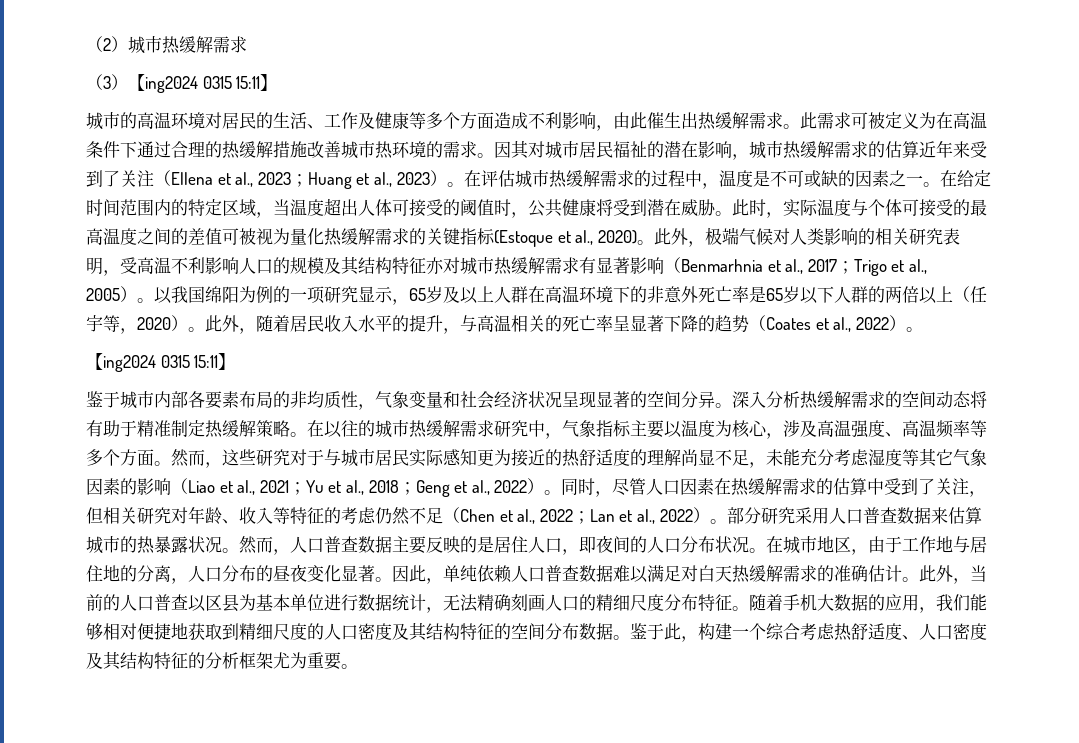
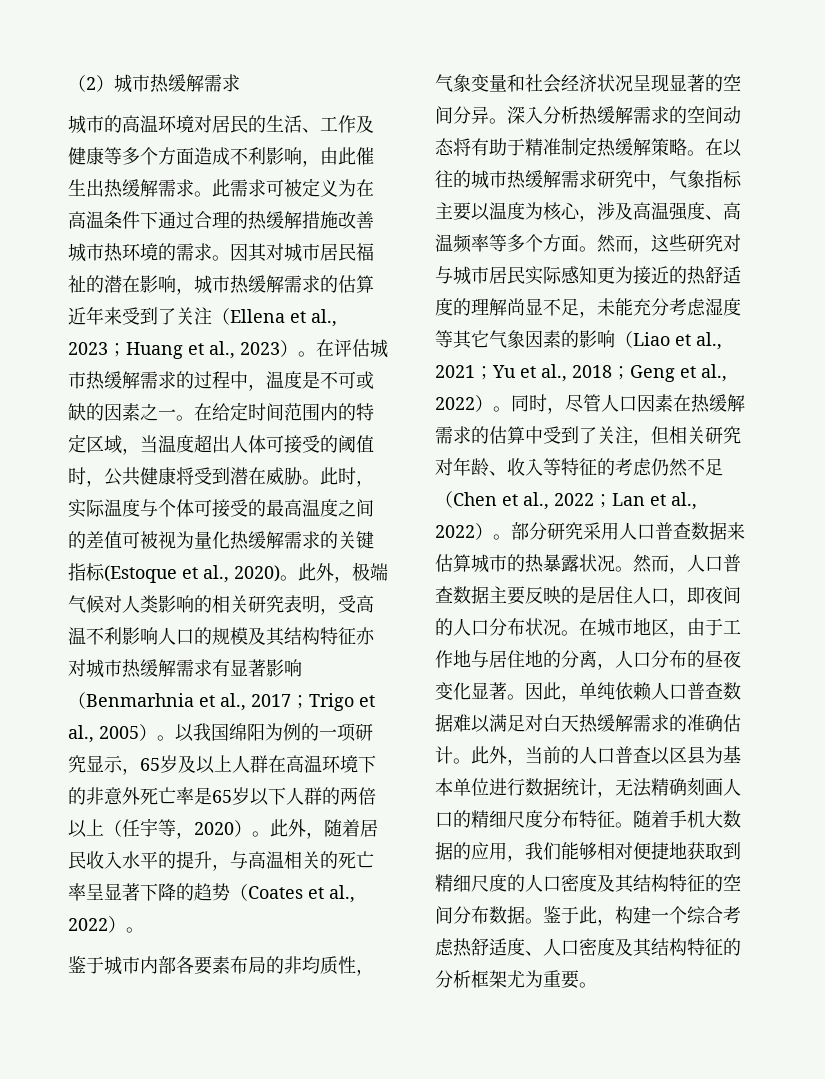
- （3）【ing2024 0315 15:11】
  此外，随着居民收入水平的提升，与高温相关的死亡率呈显著下降的趋势（Coates et al., 2022）。
- 【ing2024 0315 15:11】
- 然而，这些研究对于与城市居民实际感知更为接近的热舒适度的理解尚显不足，未能充分考虑湿度等其它气象因素的影响（Liao et al., 2021；Yu et al., 2018；Geng et al., 2022）。
+ 然而，这些研究对与城市居民实际感知更为接近的热舒适度的理解尚显不足，未能充分考虑湿度等其它气象因素的影响（Liao et al., 2021；Yu et al., 2018；Geng et al., 2022）。

